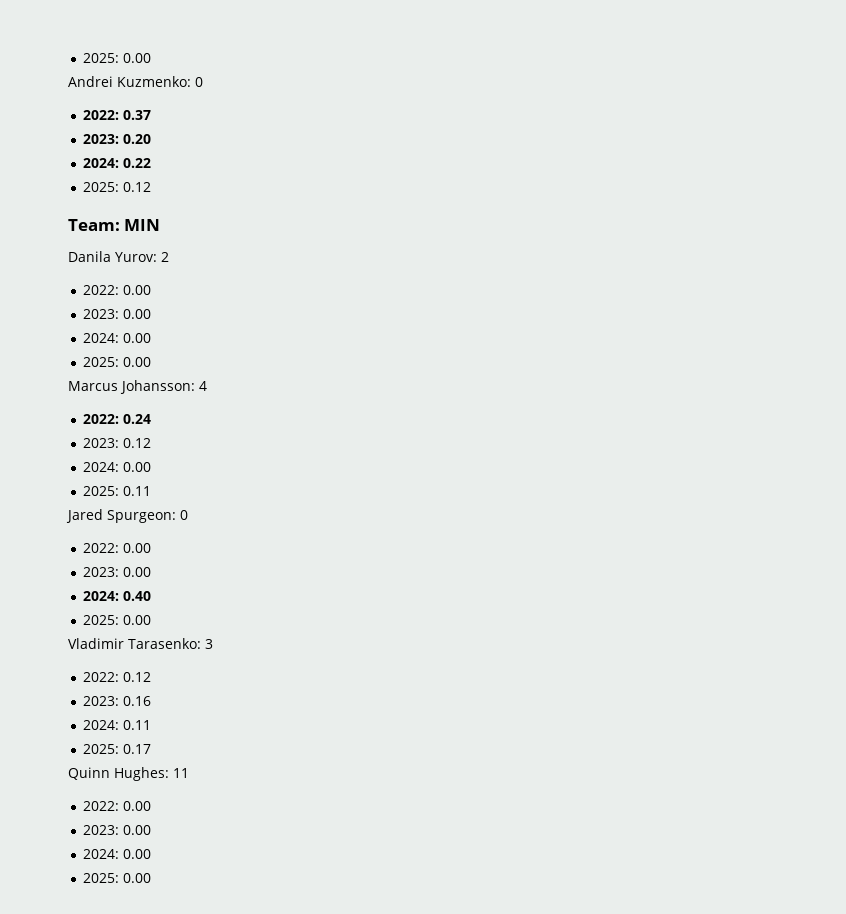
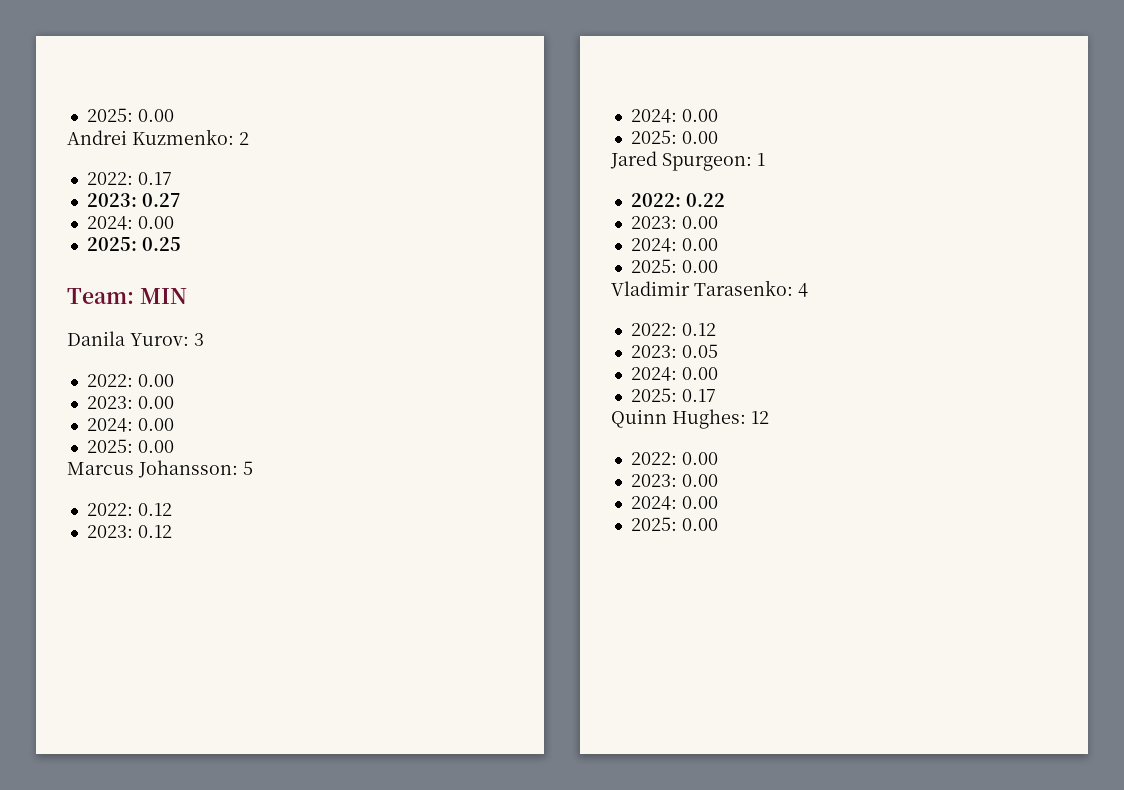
- Andrei Kuzmenko: 0
- 2022: 0.37
- 2023: 0.20
- 2024: 0.22
- 2025: 0.12
+ Andrei Kuzmenko: 2
+ 2022: 0.17
+ 2023: 0.27
+ 2024: 0.00
+ 2025: 0.25
- Danila Yurov: 2
+ Danila Yurov: 3
- Marcus Johansson: 4
- 2022: 0.24
+ Marcus Johansson: 5
+ 2022: 0.12
  2023: 0.12
  2024: 0.00
- 2025: 0.11
+ 2025: 0.00
- Jared Spurgeon: 0
- 2022: 0.00
+ Jared Spurgeon: 1
+ 2022: 0.22
  2023: 0.00
- 2024: 0.40
+ 2024: 0.00
- Vladimir Tarasenko: 3
+ Vladimir Tarasenko: 4
  2022: 0.12
- 2023: 0.16
- 2024: 0.11
+ 2023: 0.05
+ 2024: 0.00
- Quinn Hughes: 11
+ Quinn Hughes: 12

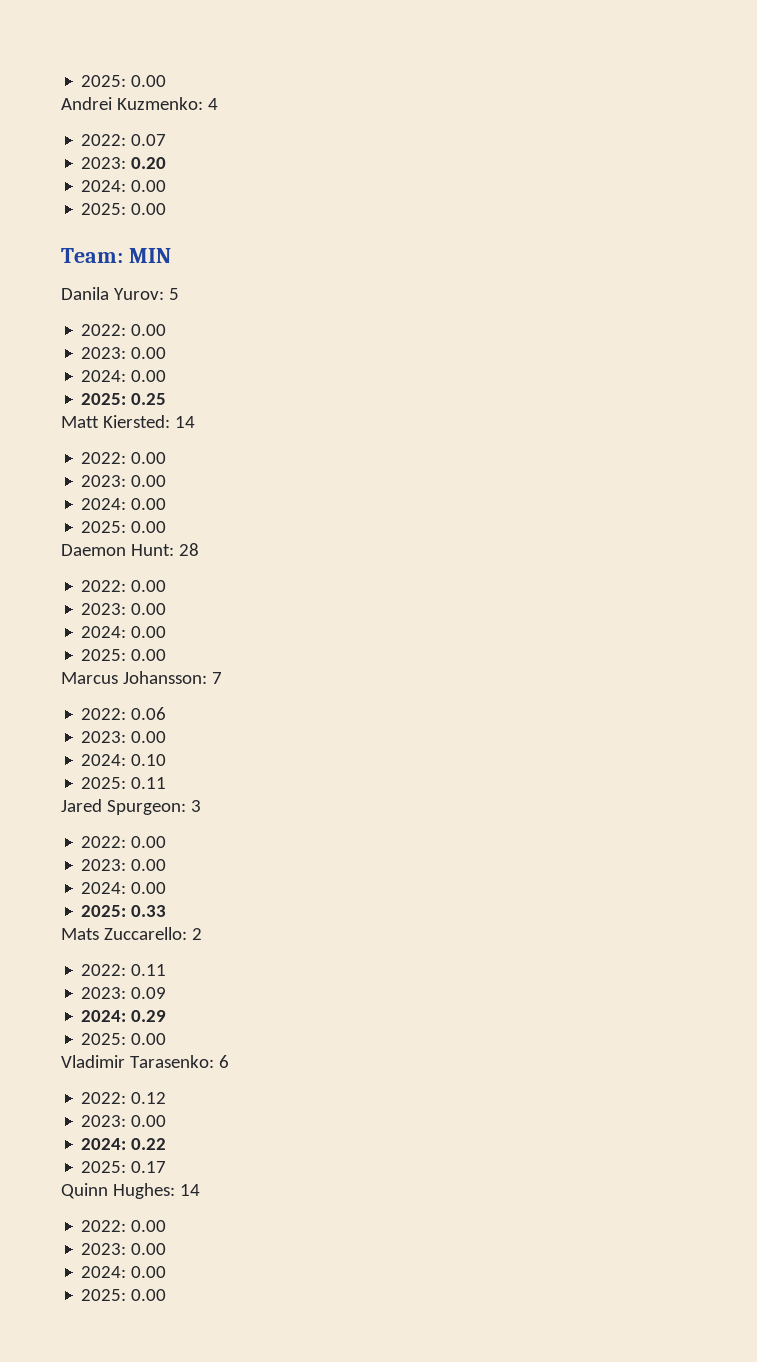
- Andrei Kuzmenko: 2
- 2022: 0.17
- 2023: 0.27
+ Andrei Kuzmenko: 4
+ 2022: 0.07
+ 2023: 0.20
+ 2024: 0.00
+ 2025: 0.00
+ Team: MIN
+ Danila Yurov: 5
+ 2022: 0.00
+ 2023: 0.00
  2024: 0.00
  2025: 0.25
- Team: MIN
- Danila Yurov: 3
+ Matt Kiersted: 14
+ 2022: 0.00
+ 2023: 0.00
+ 2024: 0.00
+ 2025: 0.00
+ Daemon Hunt: 28
- Marcus Johansson: 5
- 2022: 0.12
- 2023: 0.12
- 2024: 0.00
- 2025: 0.00
+ Marcus Johansson: 7
+ 2022: 0.06
+ 2023: 0.00
+ 2024: 0.10
+ 2025: 0.11
- Jared Spurgeon: 1
- 2022: 0.22
+ Jared Spurgeon: 3
+ 2022: 0.00
  2023: 0.00
  2024: 0.00
+ 2025: 0.33
+ Mats Zuccarello: 2
+ 2022: 0.11
+ 2023: 0.09
+ 2024: 0.29
- Vladimir Tarasenko: 4
+ Vladimir Tarasenko: 6
  2022: 0.12
- 2023: 0.05
- 2024: 0.00
+ 2023: 0.00
+ 2024: 0.22
- Quinn Hughes: 12
+ Quinn Hughes: 14

